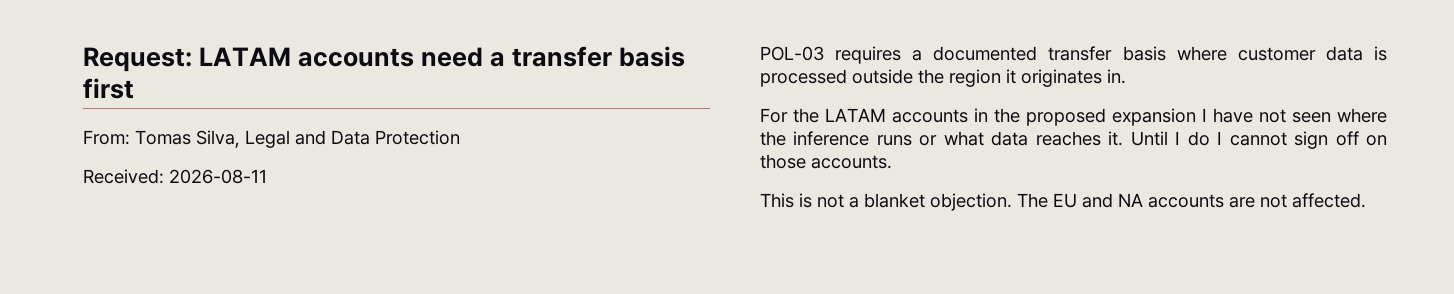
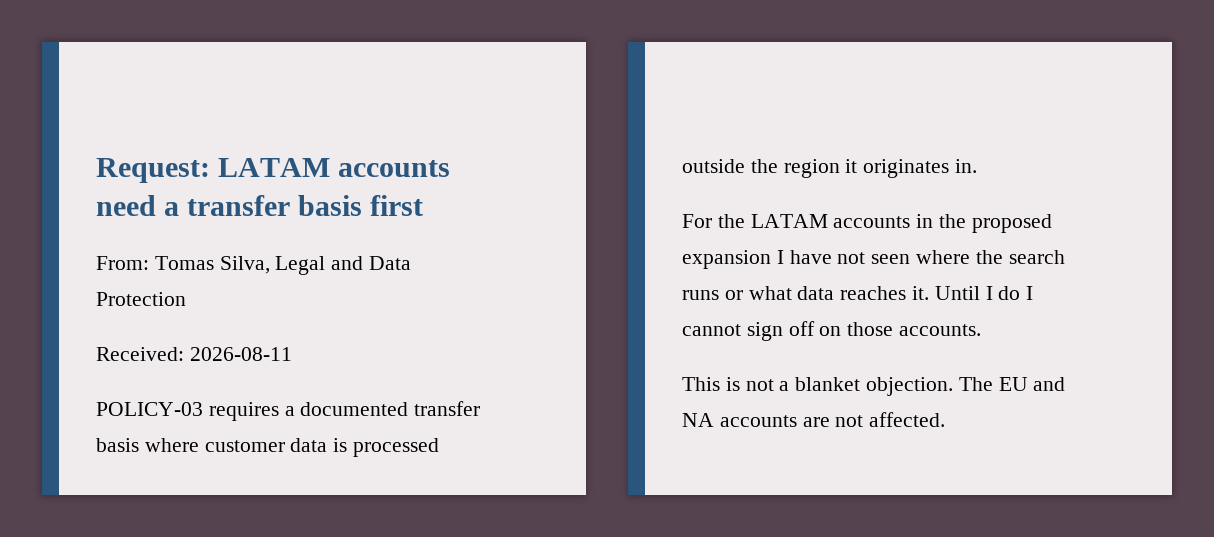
- POL-03 requires a documented transfer basis where customer data is processed outside the region it originates in.
+ POLICY-03 requires a documented transfer basis where customer data is processed outside the region it originates in.
- For the LATAM accounts in the proposed expansion I have not seen where the inference runs or what data reaches it.
+ For the LATAM accounts in the proposed expansion I have not seen where the search runs or what data reaches it.

